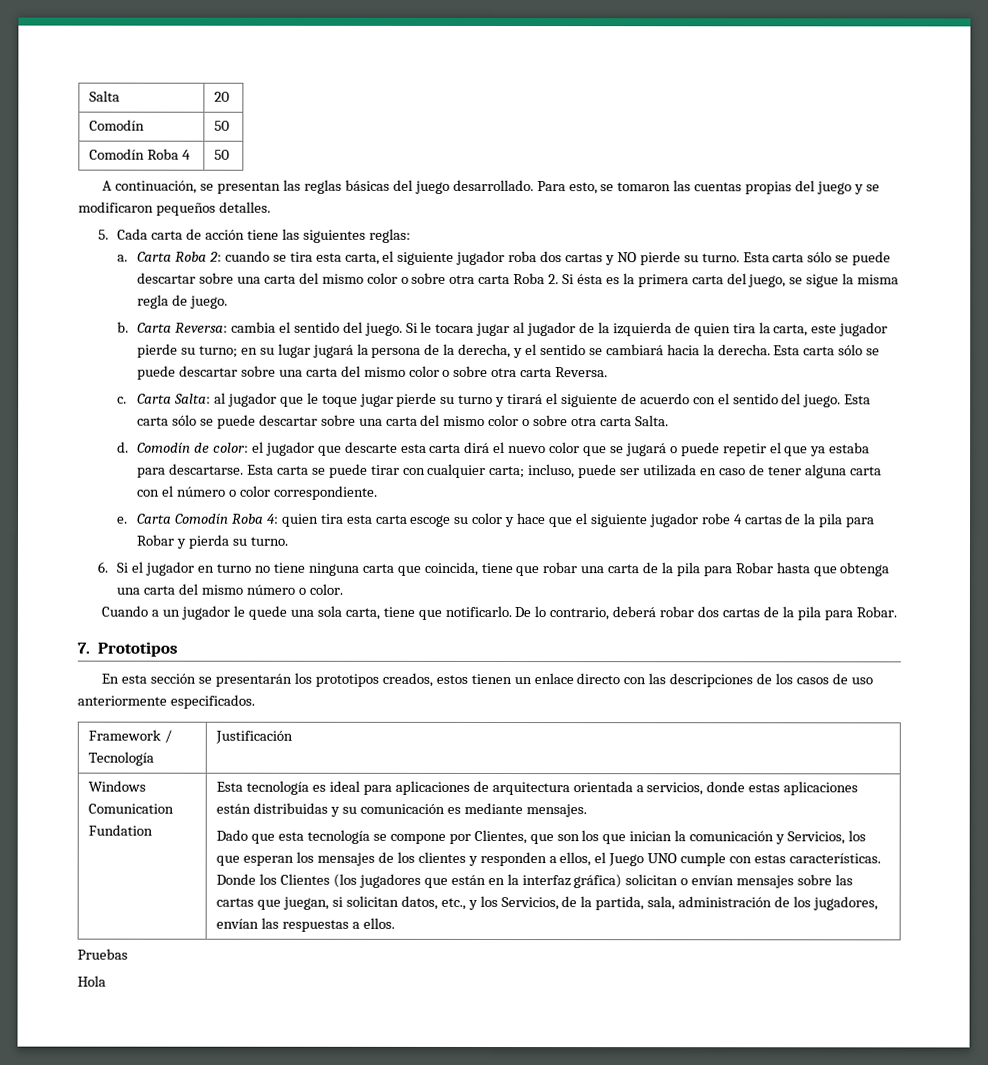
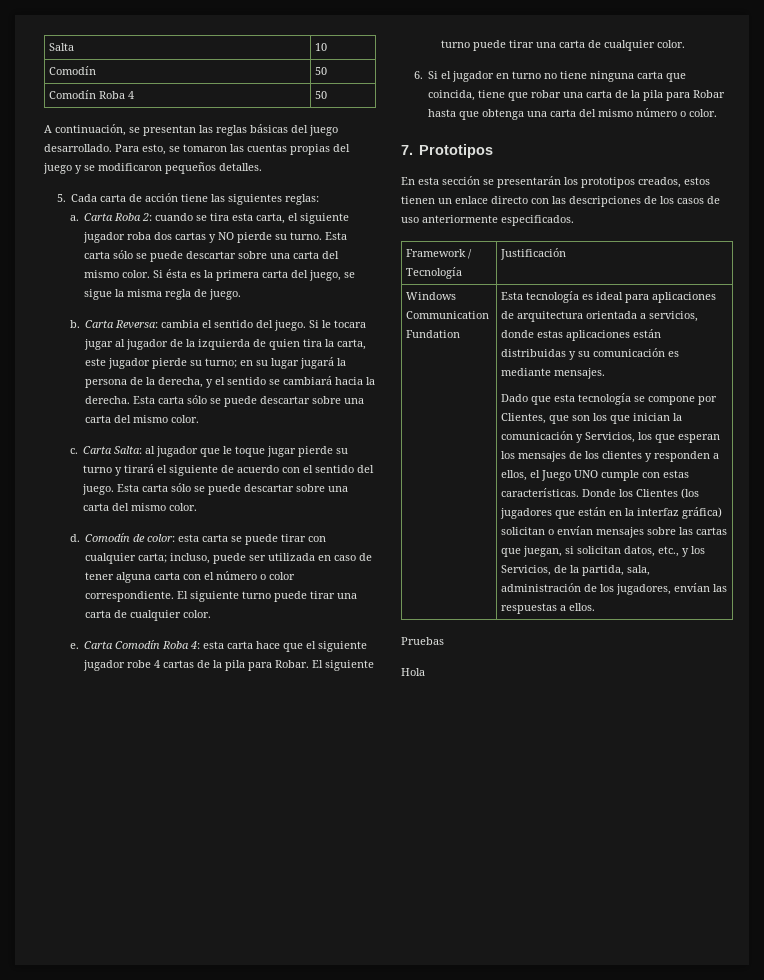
- Salta | 20
+ Salta | 10
- Esta carta sólo se puede descartar sobre una carta del mismo color o sobre otra carta Roba 2. Si ésta es la primera carta del juego, se sigue la misma regla de juego.
+ Esta carta sólo se puede descartar sobre una carta del mismo color. Si ésta es la primera carta del juego, se sigue la misma regla de juego.
- Si le tocara jugar al jugador de la izquierda de quien tira la carta, este jugador pierde su turno; en su lugar jugará la persona de la derecha, y el sentido se cambiará hacia la derecha. Esta carta sólo se puede descartar sobre una carta del mismo color o sobre otra carta Reversa.
+ Si le tocara jugar al jugador de la izquierda de quien tira la carta, este jugador pierde su turno; en su lugar jugará la persona de la derecha, y el sentido se cambiará hacia la derecha. Esta carta sólo se puede descartar sobre una carta del mismo color.
- Carta Salta: al jugador que le toque jugar pierde su turno y tirará el siguiente de acuerdo con el sentido del juego. Esta carta sólo se puede descartar sobre una carta del mismo color o sobre otra carta Salta.
- d. Comodín de color: el jugador que descarte esta carta dirá el nuevo color que se jugará o puede repetir el que ya estaba para descartarse. Esta carta se puede tirar con cualquier carta; incluso, puede ser utilizada en caso de tener alguna carta con el número o color correspondiente.
+ Carta Salta: al jugador que le toque jugar pierde su turno y tirará el siguiente de acuerdo con el sentido del juego. Esta carta sólo se puede descartar sobre una carta del mismo color.
+ d. Comodín de color: esta carta se puede tirar con cualquier carta; incluso, puede ser utilizada en caso de tener alguna carta con el número o color correspondiente. El siguiente turno puede tirar una carta de cualquier color.
- Carta Comodín Roba 4: quien tira esta carta escoge su color y hace que el siguiente jugador robe 4 cartas de la pila para Robar y pierda su turno.
+ Carta Comodín Roba 4: esta carta hace que el siguiente jugador robe 4 cartas de la pila para Robar. El siguiente turno puede tirar una carta de cualquier color.
- Cuando a un jugador le quede una sola carta, tiene que notificarlo. De lo contrario, deberá robar dos cartas de la pila para Robar.
- Windows Comunication Fundation
+ Windows Communication Fundation

